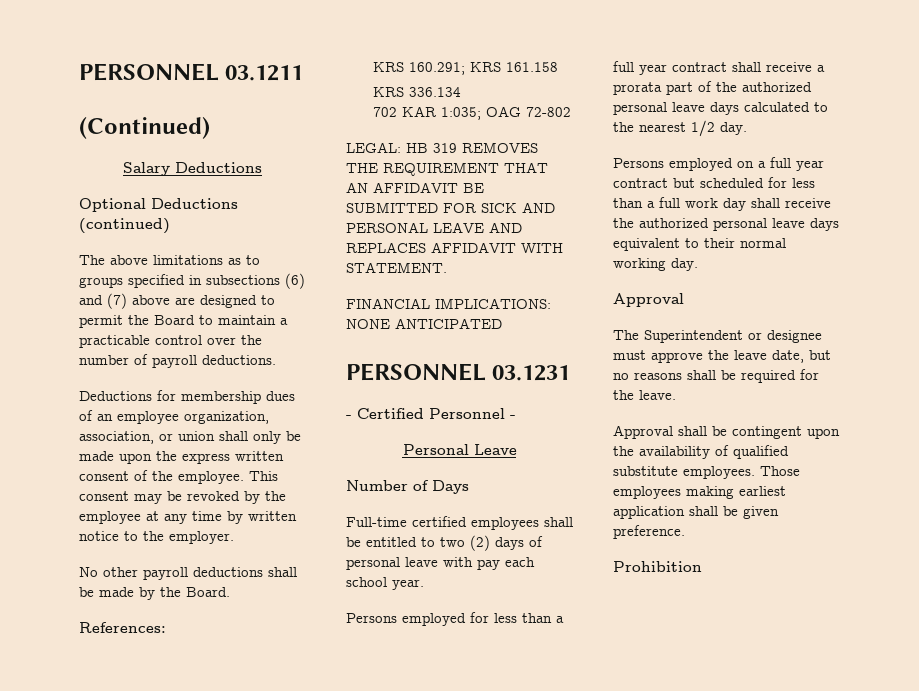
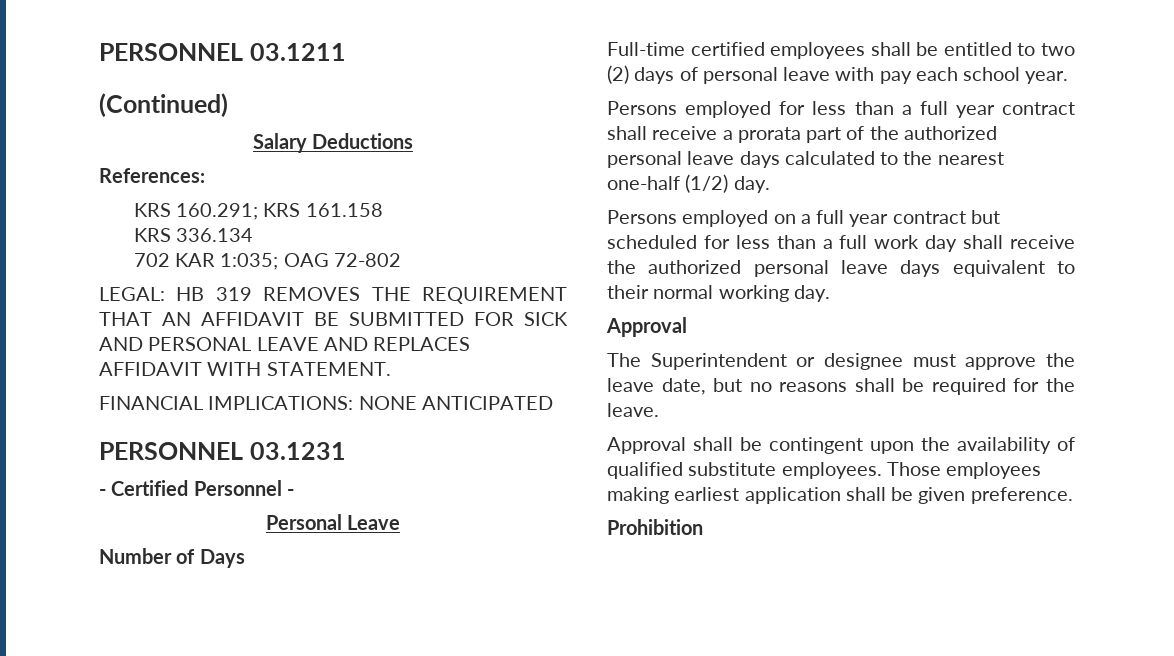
- Optional Deductions (continued)
- The above limitations as to groups specified in subsections (6) and (7) above are designed to permit the Board to maintain a practicable control over the number of payroll deductions.
- Deductions for membership dues of an employee organization, association, or union shall only be made upon the express written consent of the employee. This consent may be revoked by the employee at any time by written notice to the employer.
- No other payroll deductions shall be made by the Board.
- Persons employed for less than a full year contract shall receive a prorata part of the authorized personal leave days calculated to the nearest 1/2 day.
+ Persons employed for less than a full year contract shall receive a prorata part of the authorized personal leave days calculated to the nearest one-half (1/2) day.

